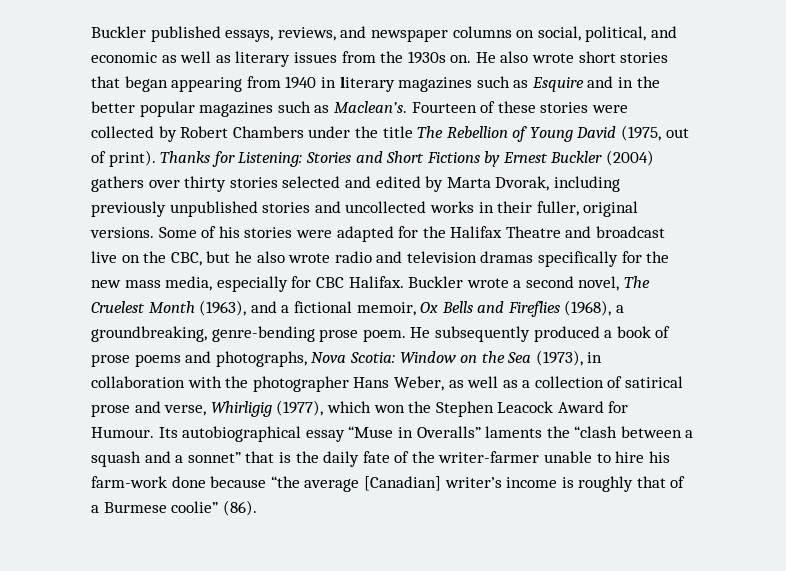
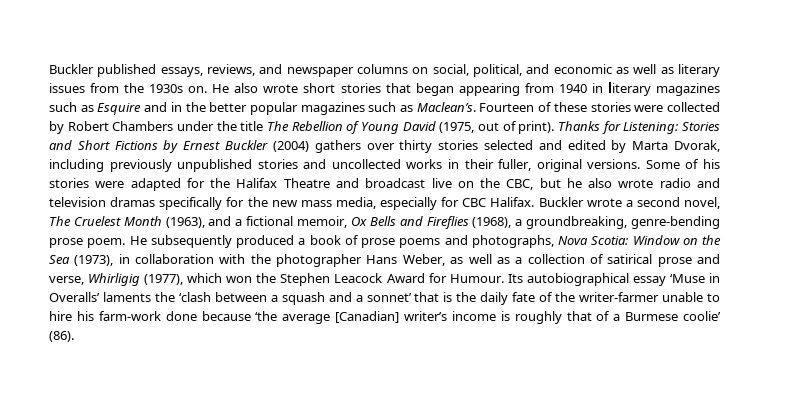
- Its autobiographical essay “Muse in Overalls” laments the “clash between a squash and a sonnet” that is the daily fate of the writer-farmer unable to hire his farm-work done because “the average [Canadian] writer’s income is roughly that of a Burmese coolie” (86).
+ Its autobiographical essay ‘Muse in Overalls’ laments the ‘clash between a squash and a sonnet’ that is the daily fate of the writer-farmer unable to hire his farm-work done because ‘the average [Canadian] writer’s income is roughly that of a Burmese coolie’ (86).

